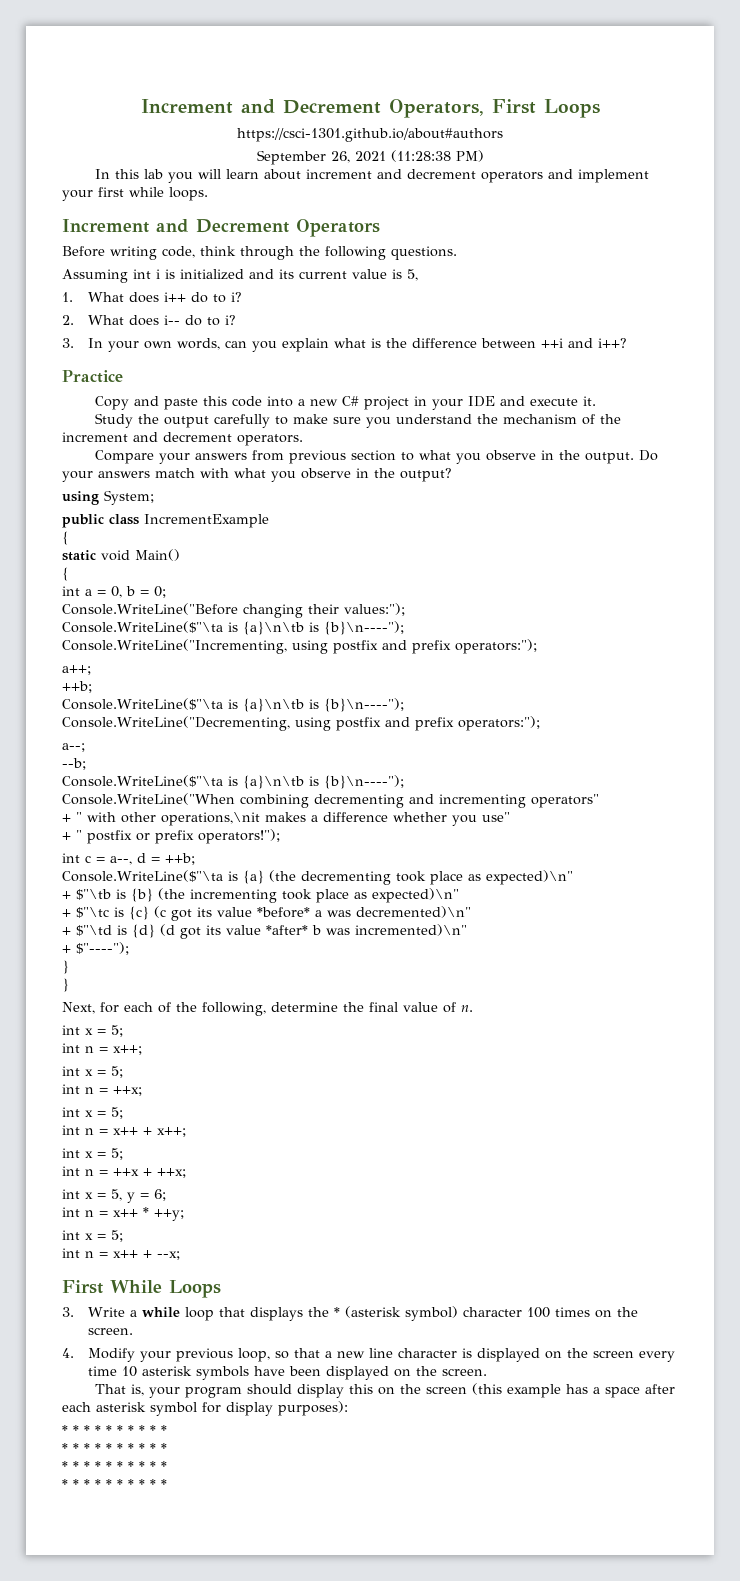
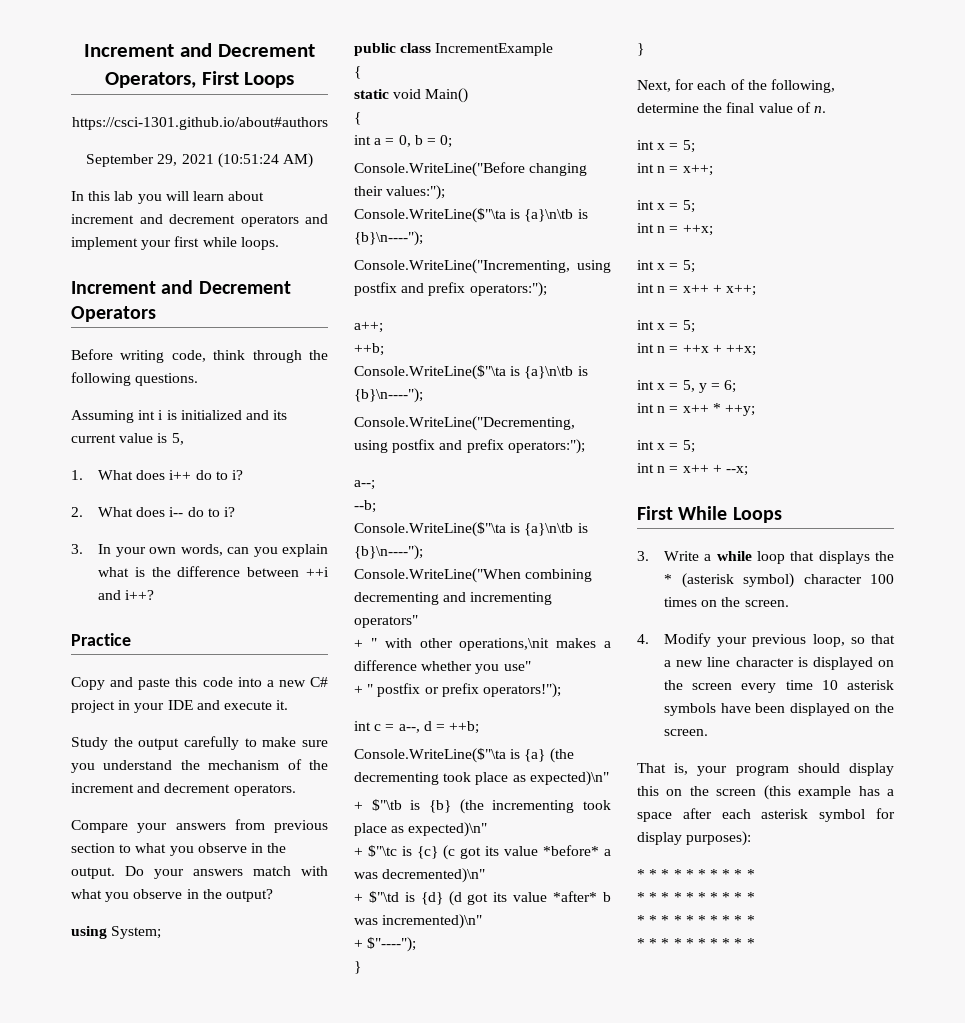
- September 26, 2021 (11:28:38 PM)
+ September 29, 2021 (10:51:24 AM)

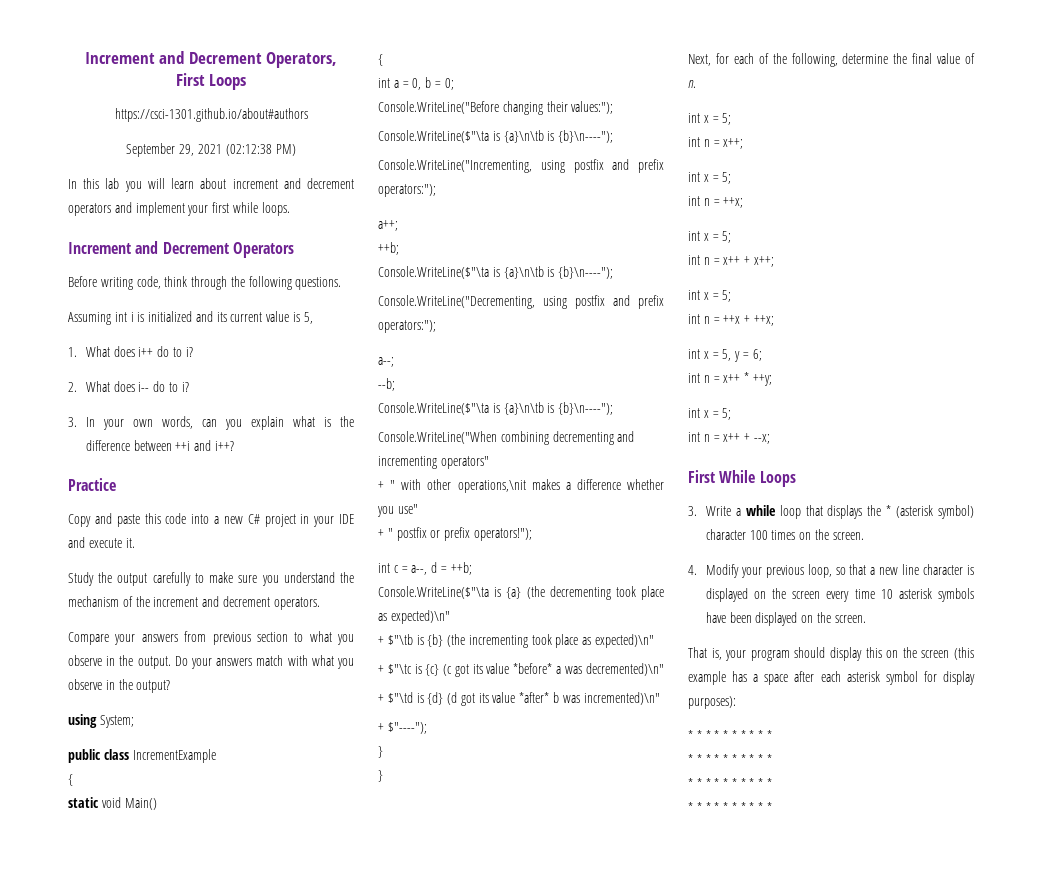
- September 29, 2021 (10:51:24 AM)
+ September 29, 2021 (02:12:38 PM)

